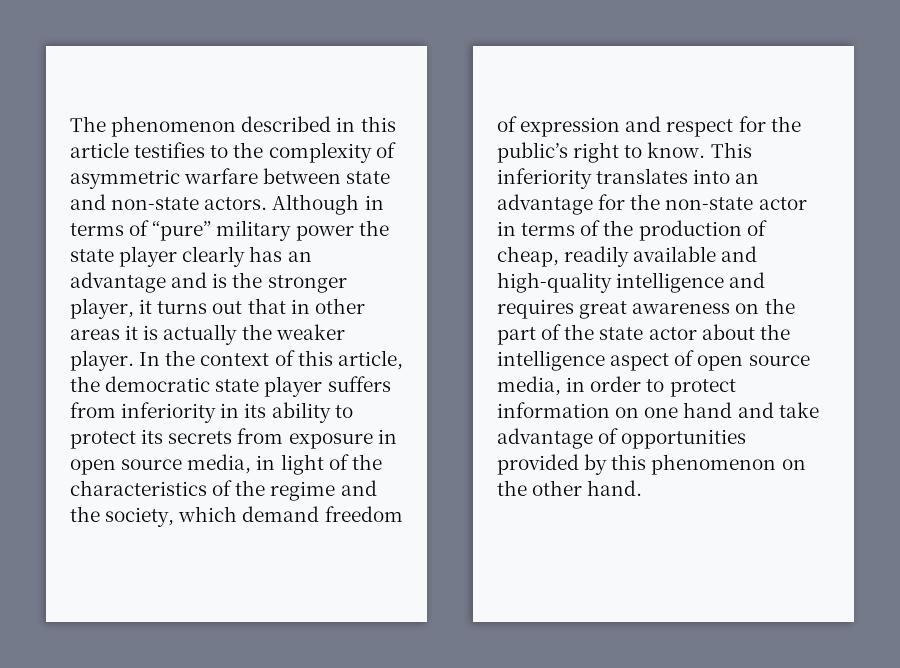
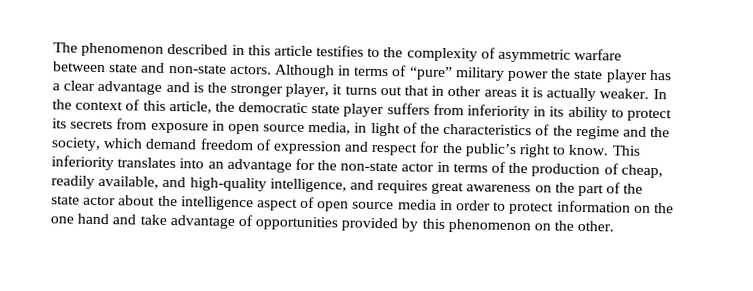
- Although in terms of “pure” military power the state player clearly has an advantage and is the stronger player, it turns out that in other areas it is actually the weaker player.
+ Although in terms of “pure” military power the state player has a clear advantage and is the stronger player, it turns out that in other areas it is actually weaker.
- This inferiority translates into an advantage for the non-state actor in terms of the production of cheap, readily available and high-quality intelligence and requires great awareness on the part of the state actor about the intelligence aspect of open source media, in order to protect information on one hand and take advantage of opportunities provided by this phenomenon on the other hand.
+ This inferiority translates into an advantage for the non-state actor in terms of the production of cheap, readily available, and high-quality intelligence, and requires great awareness on the part of the state actor about the intelligence aspect of open source media in order to protect information on the one hand and take advantage of opportunities provided by this phenomenon on the other.

